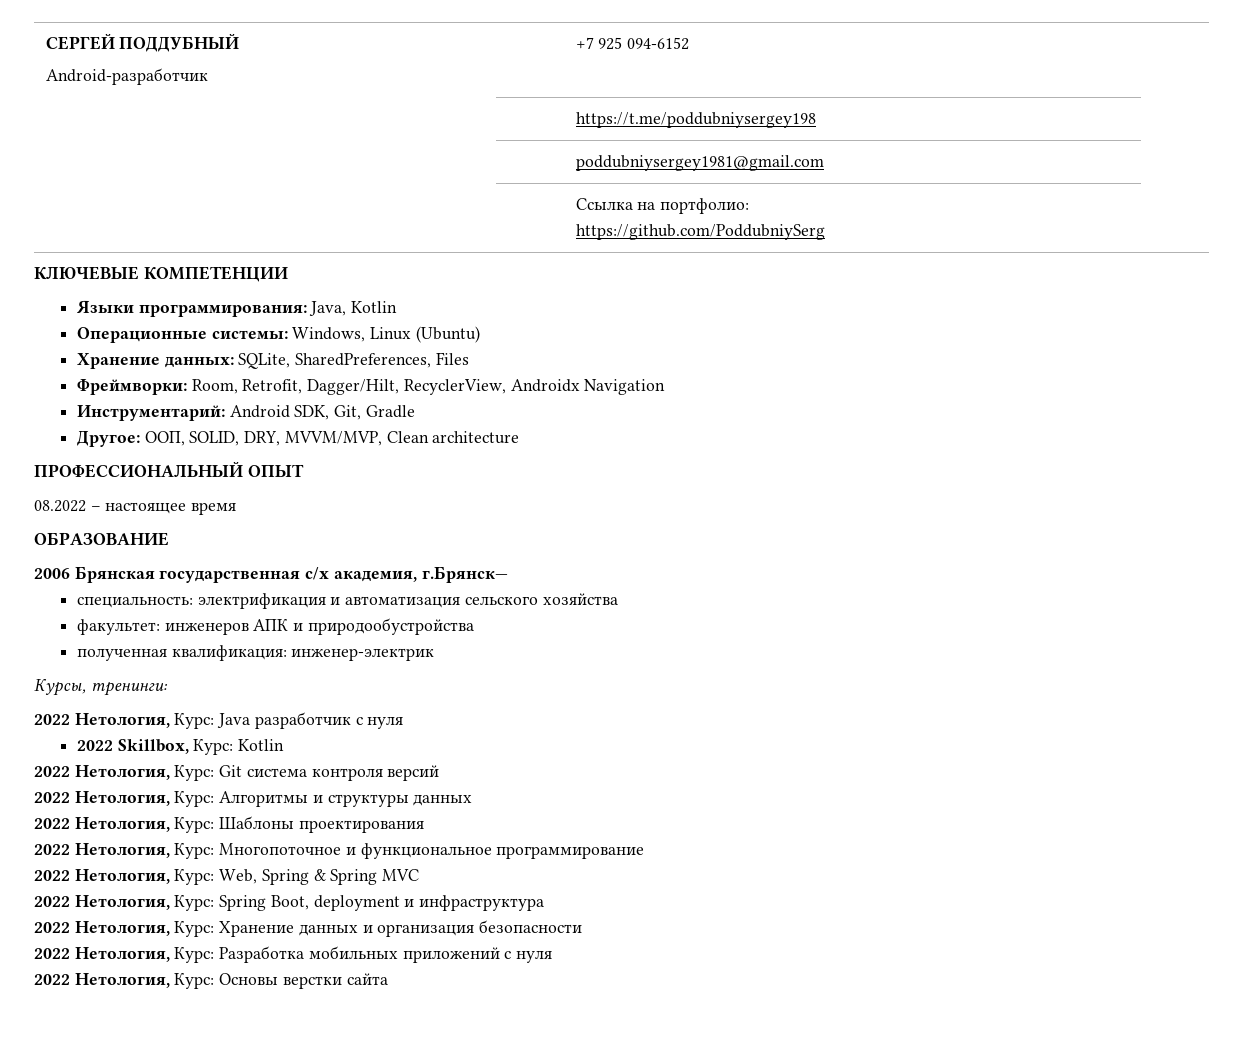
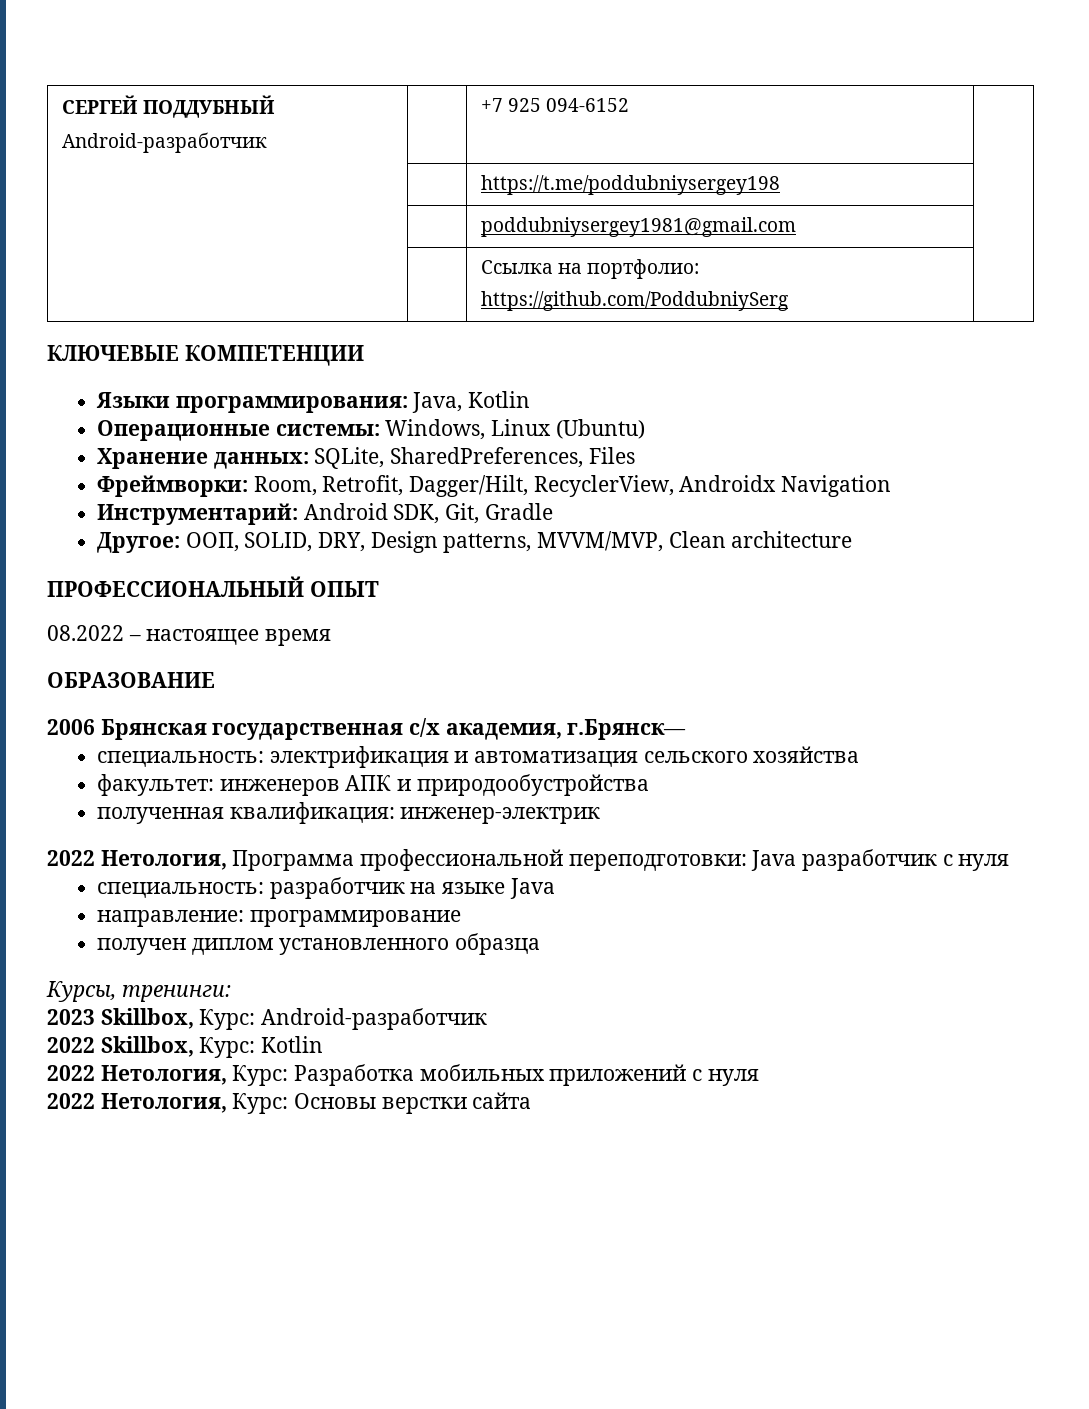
- Другое: ООП, SOLID, DRY, MVVM/MVP, Clean architecture
+ Другое: ООП, SOLID, DRY, Design patterns, MVVM/MVP, Clean architecture
- Курсы, тренинги:
- 2022 Нетология, Курс: Java разработчик с нуля
+ 2022 Нетология, Программа профессиональной переподготовки: Java разработчик с нуля
+ специальность: разработчик на языке Java
+ направление: программирование
+ получен диплом установленного образца
+ Курсы, тренинги:
+ 2023 Skillbox, Курс: Android-разработчик
  2022 Skillbox, Курс: Kotlin
- 2022 Нетология, Курс: Git система контроля версий
- 2022 Нетология, Курс: Алгоритмы и структуры данных
- 2022 Нетология, Курс: Шаблоны проектирования
- 2022 Нетология, Курс: Многопоточное и функциональное программирование
- 2022 Нетология, Курс: Web, Spring & Spring MVC
- 2022 Нетология, Курс: Spring Boot, deployment и инфраструктура
- 2022 Нетология, Курс: Хранение данных и организация безопасности

